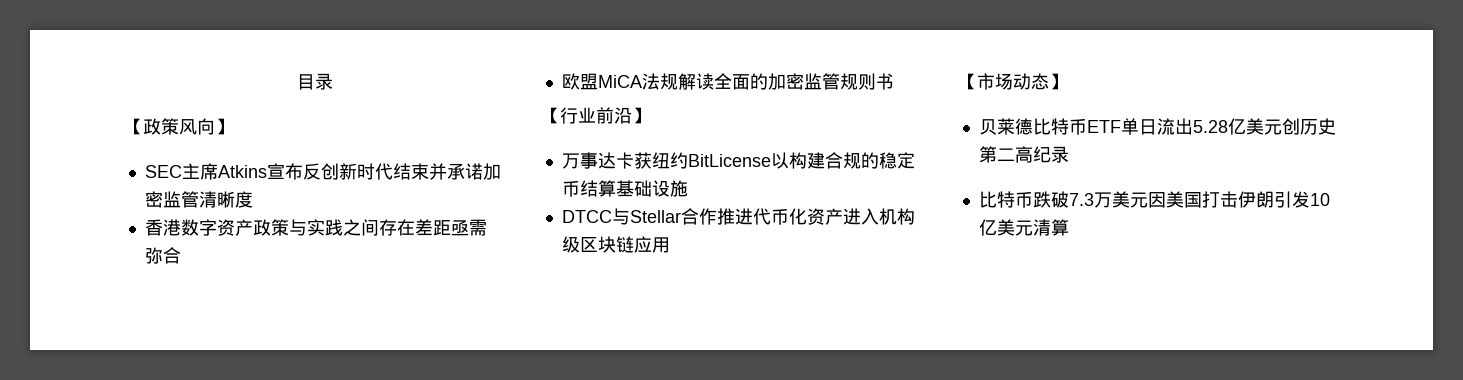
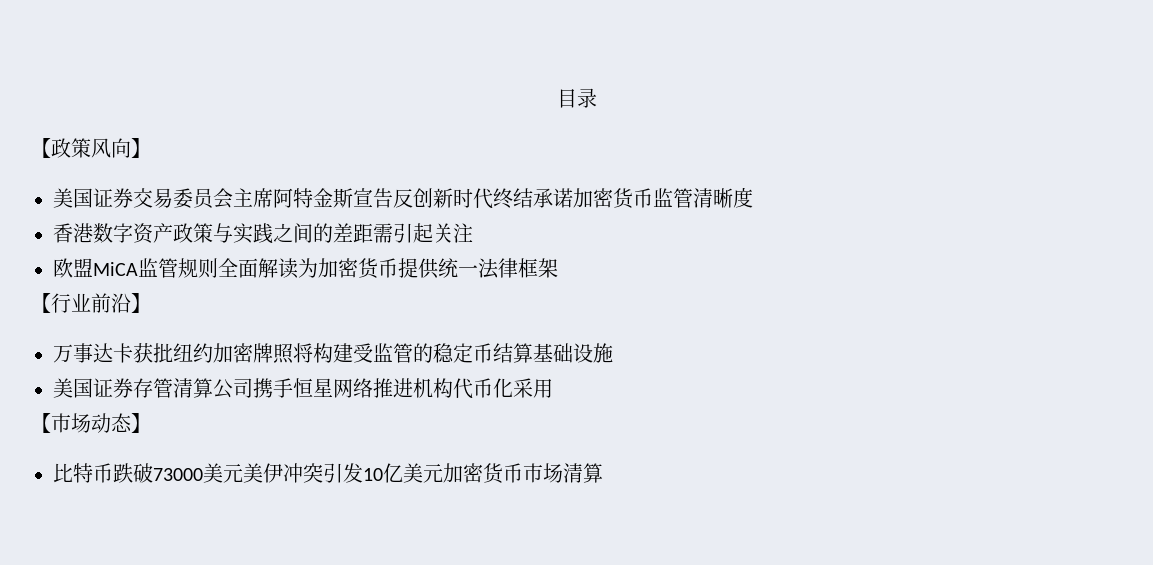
- SEC主席Atkins宣布反创新时代结束并承诺加密监管清晰度
+ 美国证券交易委员会主席阿特金斯宣告反创新时代终结承诺加密货币监管清晰度
- 香港数字资产政策与实践之间存在差距亟需弥合
- 欧盟MiCA法规解读全面的加密监管规则书
+ 香港数字资产政策与实践之间的差距需引起关注
+ 欧盟MiCA监管规则全面解读为加密货币提供统一法律框架
- 万事达卡获纽约BitLicense以构建合规的稳定币结算基础设施
+ 万事达卡获批纽约加密牌照将构建受监管的稳定币结算基础设施
- DTCC与Stellar合作推进代币化资产进入机构级区块链应用
+ 美国证券存管清算公司携手恒星网络推进机构代币化采用
  【市场动态】
- 贝莱德比特币ETF单日流出5.28亿美元创历史第二高纪录
- 比特币跌破7.3万美元因美国打击伊朗引发10亿美元清算
+ 比特币跌破73000美元美伊冲突引发10亿美元加密货币市场清算

